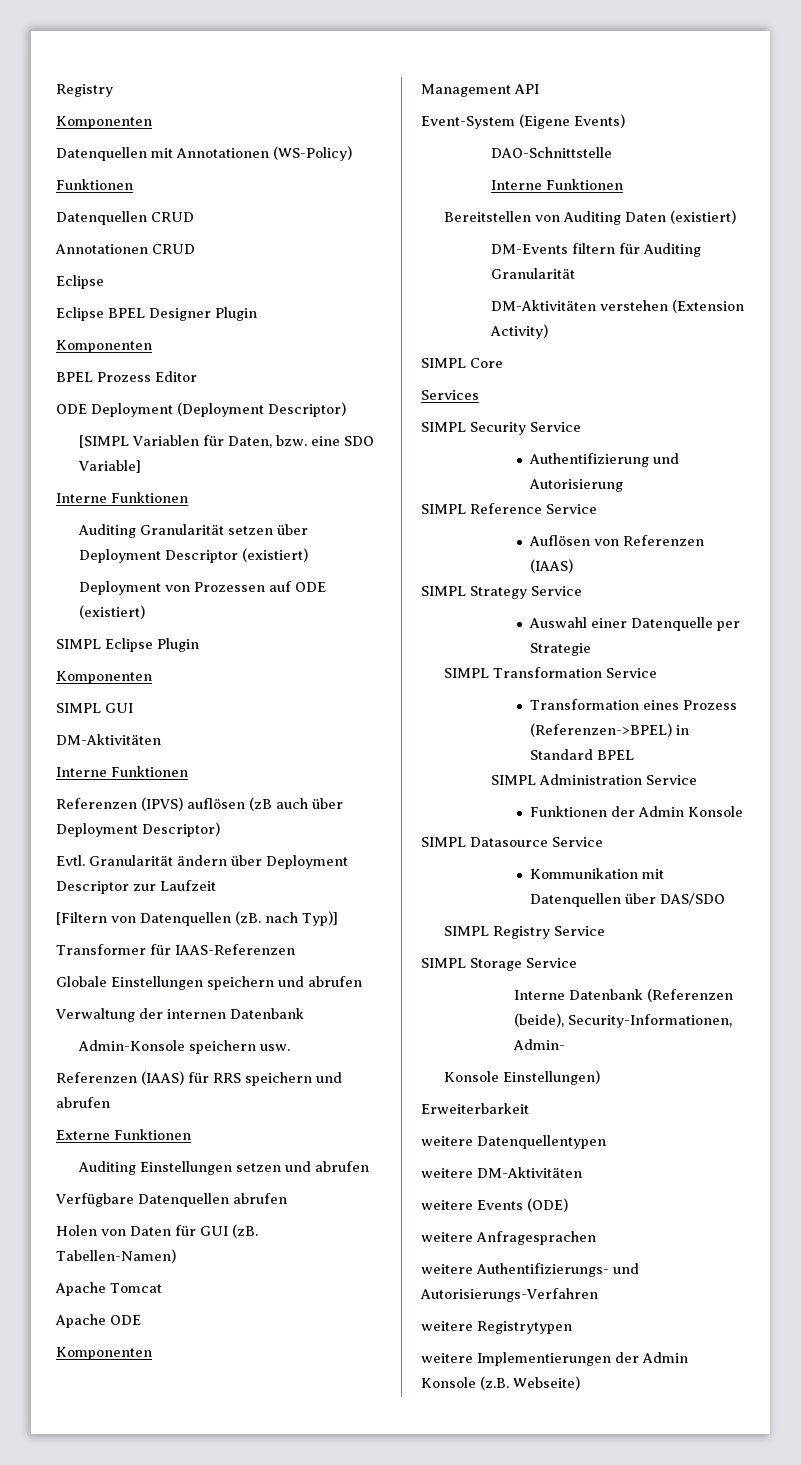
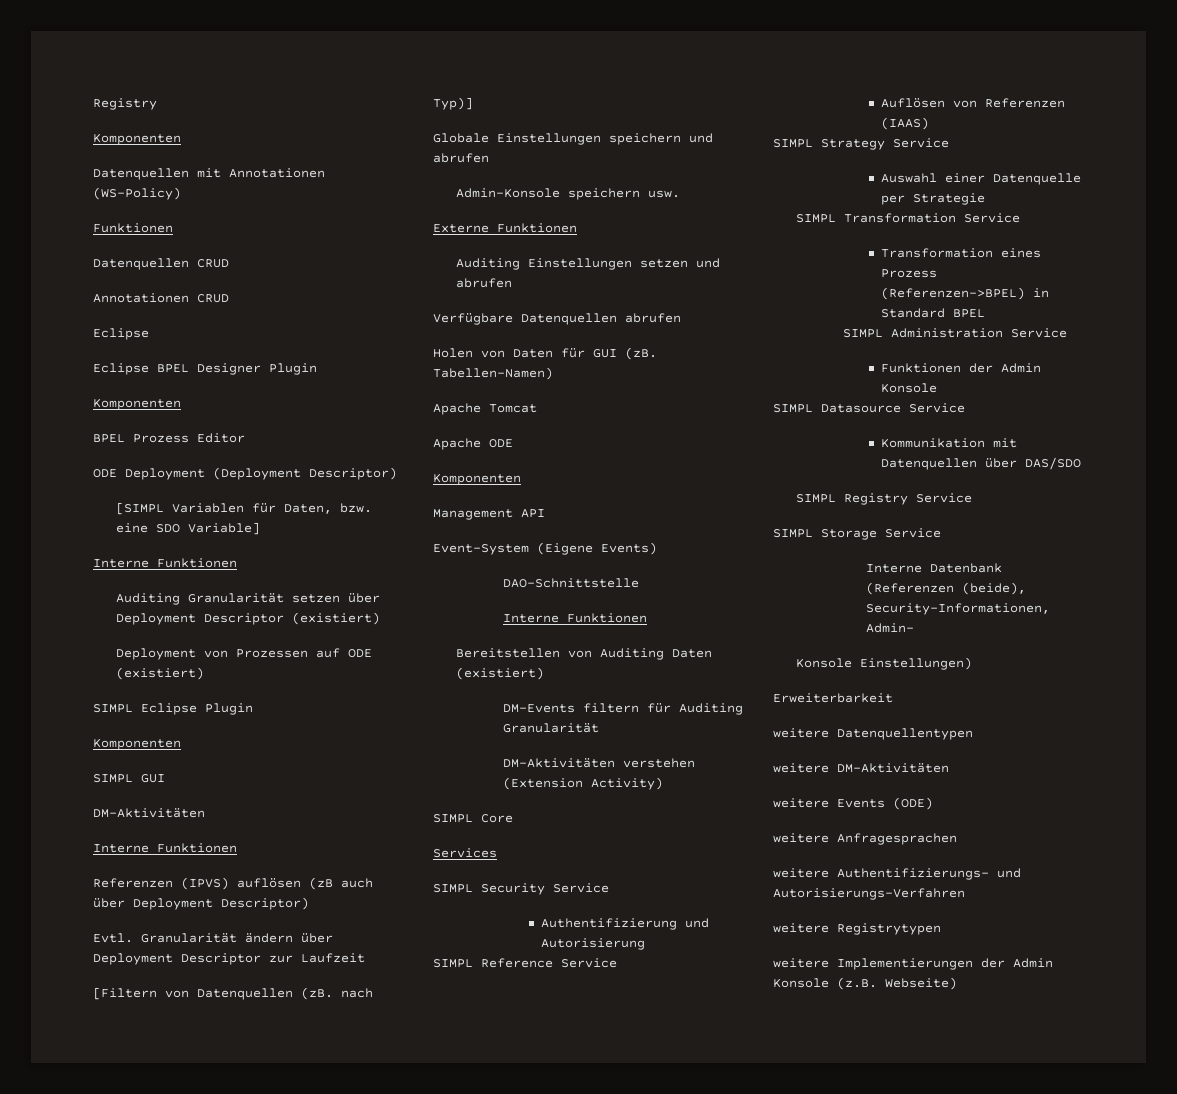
- Transformer für IAAS-Referenzen
- Verwaltung der internen Datenbank
- Referenzen (IAAS) für RRS speichern und abrufen

